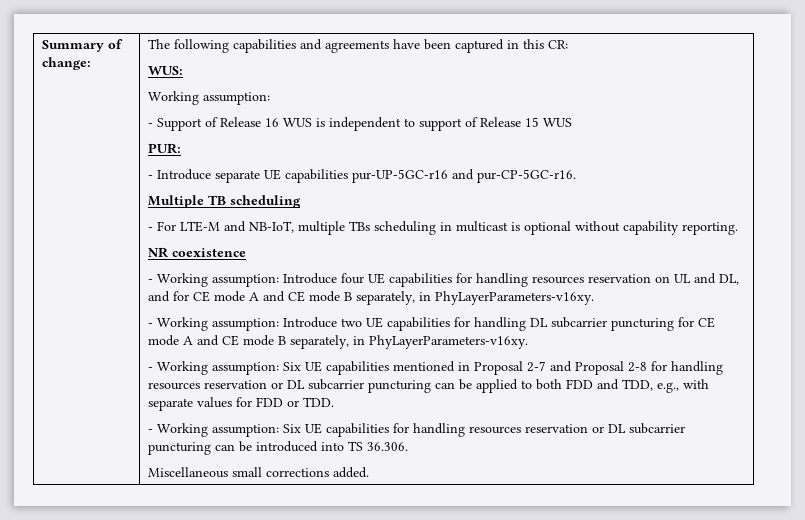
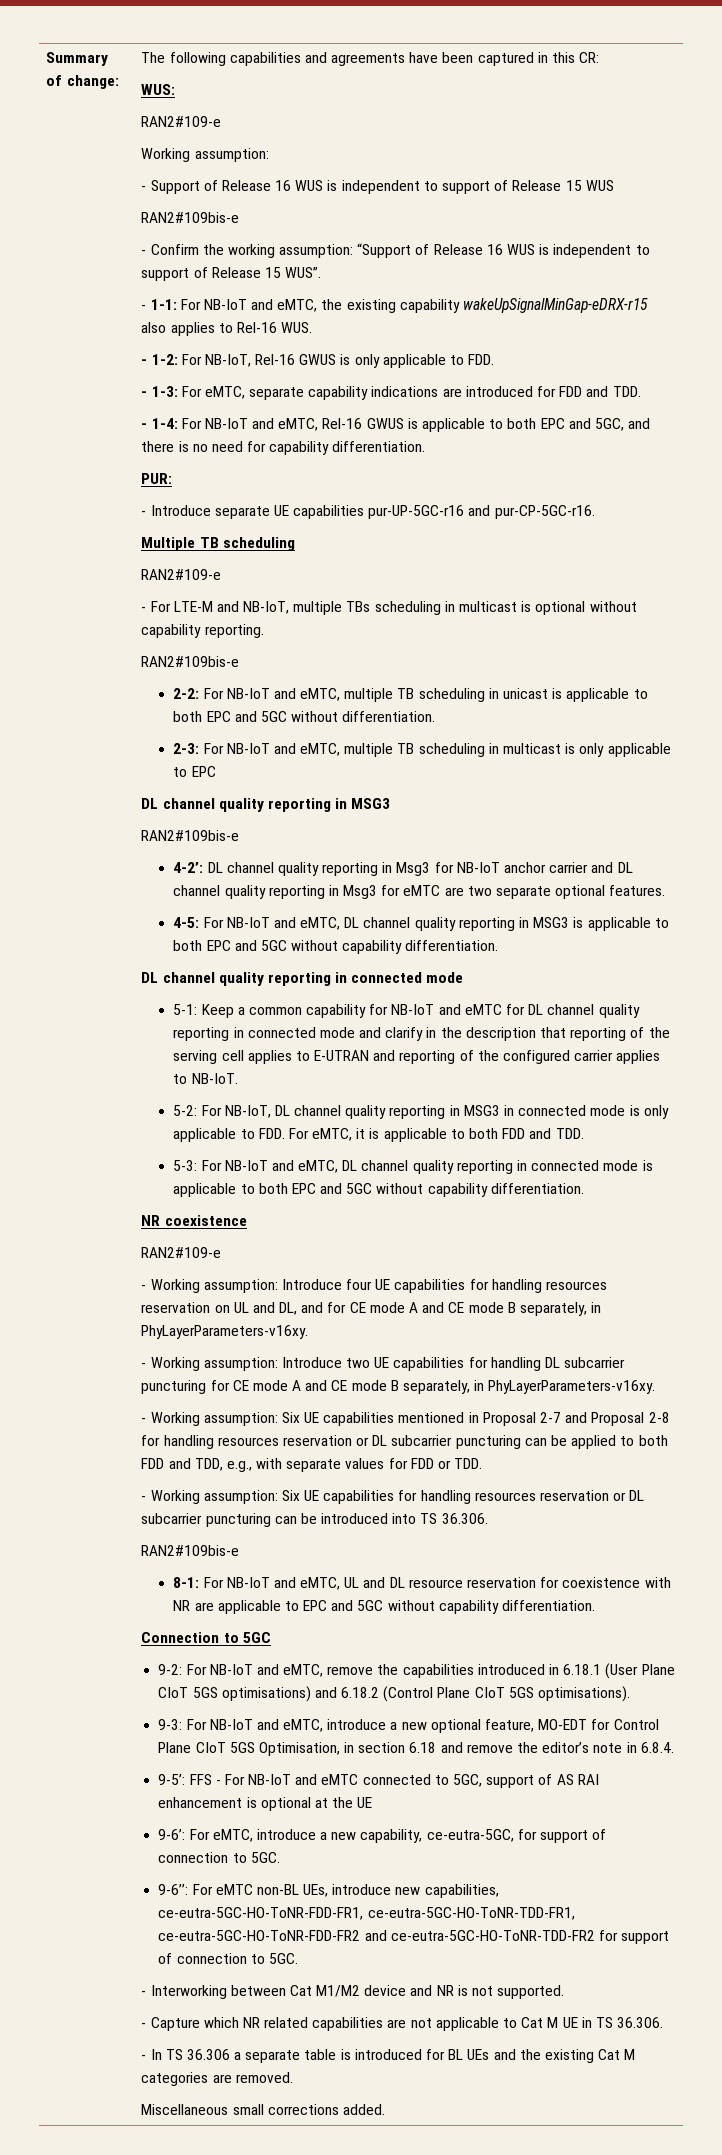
  WUS:
+ RAN2#109-e
  - Support of Release 16 WUS is independent to support of Release 15 WUS
+ RAN2#109bis-e
+ - Confirm the working assumption: “Support of Release 16 WUS is independent to support of Release 15 WUS”.
+ - 1-1: For NB-IoT and eMTC, the existing capability wakeUpSignalMinGap-eDRX-r15 also applies to Rel-16 WUS.
+ - 1-2: For NB-IoT, Rel-16 GWUS is only applicable to FDD.
+ - 1-3: For eMTC, separate capability indications are introduced for FDD and TDD.
+ - 1-4: For NB-IoT and eMTC, Rel-16 GWUS is applicable to both EPC and 5GC, and there is no need for capability differentiation.
  Multiple TB scheduling
+ RAN2#109-e
  - For LTE-M and NB-IoT, multiple TBs scheduling in multicast is optional without capability reporting.
+ RAN2#109bis-e
+ 2-2: For NB-IoT and eMTC, multiple TB scheduling in unicast is applicable to both EPC and 5GC without differentiation.
+ 2-3: For NB-IoT and eMTC, multiple TB scheduling in multicast is only applicable to EPC
+ DL channel quality reporting in MSG3
+ RAN2#109bis-e
+ 4-2’: DL channel quality reporting in Msg3 for NB-IoT anchor carrier and DL channel quality reporting in Msg3 for eMTC are two separate optional features.
+ 4-5: For NB-IoT and eMTC, DL channel quality reporting in MSG3 is applicable to both EPC and 5GC without capability differentiation.
+ DL channel quality reporting in connected mode
+ 5-1: Keep a common capability for NB-IoT and eMTC for DL channel quality reporting in connected mode and clarify in the description that reporting of the serving cell applies to E-UTRAN and reporting of the configured carrier applies to NB-IoT.
+ 5-2: For NB-IoT, DL channel quality reporting in MSG3 in connected mode is only applicable to FDD. For eMTC, it is applicable to both FDD and TDD.
+ 5-3: For NB-IoT and eMTC, DL channel quality reporting in connected mode is applicable to both EPC and 5GC without capability differentiation.
  NR coexistence
+ RAN2#109-e
  - Working assumption: Six UE capabilities for handling resources reservation or DL subcarrier puncturing can be introduced into TS 36.306.
+ RAN2#109bis-e
+ 8-1: For NB-IoT and eMTC, UL and DL resource reservation for coexistence with NR are applicable to EPC and 5GC without capability differentiation.
+ Connection to 5GC
+ 9-2: For NB-IoT and eMTC, remove the capabilities introduced in 6.18.1 (User Plane CIoT 5GS optimisations) and 6.18.2 (Control Plane CIoT 5GS optimisations).
+ 9-3: For NB-IoT and eMTC, introduce a new optional feature, MO-EDT for Control Plane CIoT 5GS Optimisation, in section 6.18 and remove the editor’s note in 6.8.4.
+ 9-5’: FFS - For NB-IoT and eMTC connected to 5GC, support of AS RAI enhancement is optional at the UE
+ 9-6’: For eMTC, introduce a new capability, ce-eutra-5GC, for support of connection to 5GC.
+ 9-6’’: For eMTC non-BL UEs, introduce new capabilities, ce-eutra-5GC-HO-ToNR-FDD-FR1, ce-eutra-5GC-HO-ToNR-TDD-FR1, ce-eutra-5GC-HO-ToNR-FDD-FR2 and ce-eutra-5GC-HO-ToNR-TDD-FR2 for support of connection to 5GC.
+ - Interworking between Cat M1/M2 device and NR is not supported.
+ - Capture which NR related capabilities are not applicable to Cat M UE in TS 36.306.
+ - In TS 36.306 a separate table is introduced for BL UEs and the existing Cat M categories are removed.

